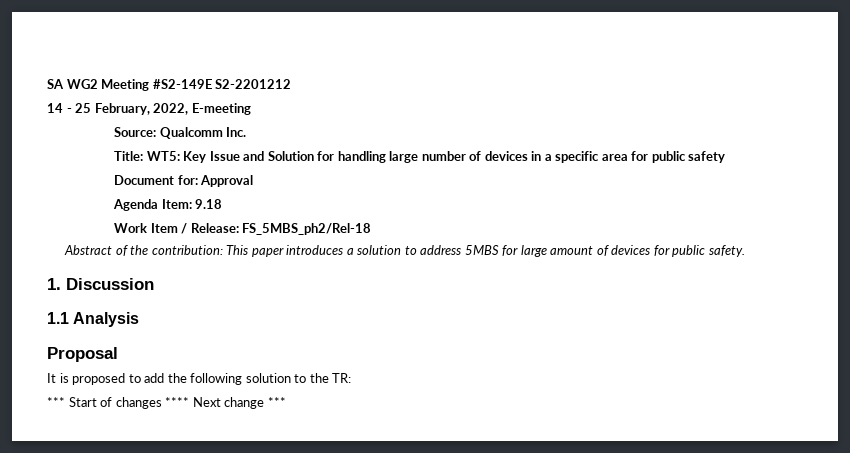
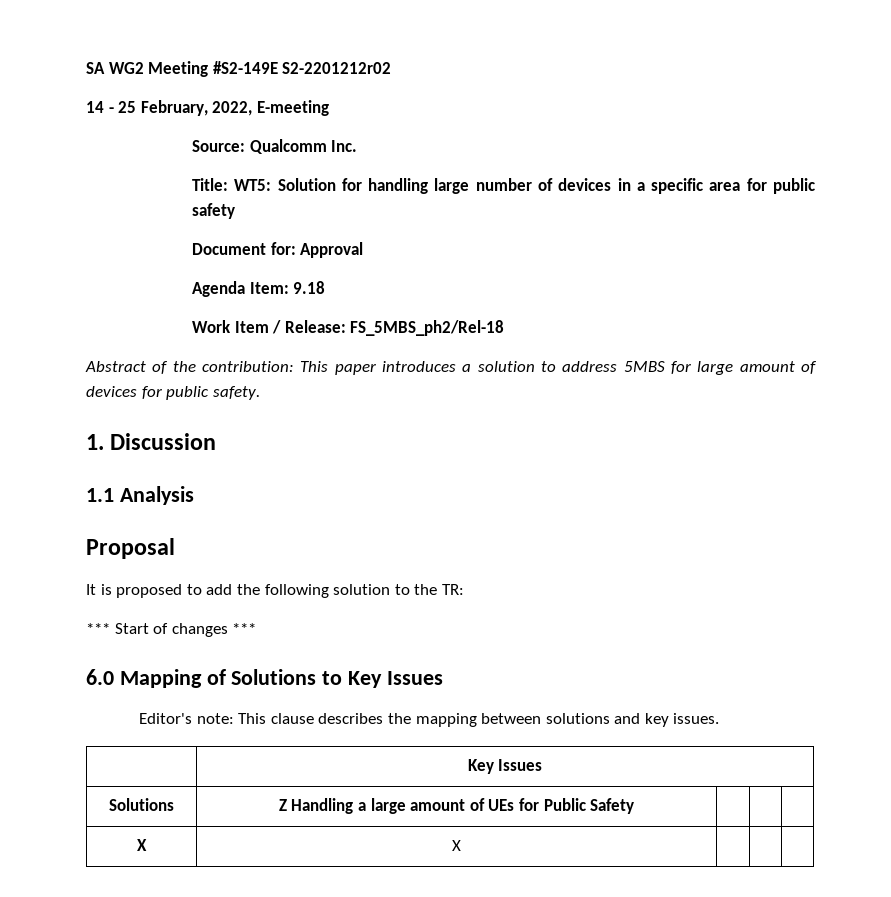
- SA WG2 Meeting #S2-149E S2-2201212
+ SA WG2 Meeting #S2-149E S2-2201212r02
- Title: WT5: Key Issue and Solution for handling large number of devices in a specific area for public safety
+ Title: WT5: Solution for handling large number of devices in a specific area for public safety
- *** Start of changes **** Next change ***
+ *** Start of changes ***
+ 6.0 Mapping of Solutions to Key Issues
+ Editor's note: This clause describes the mapping between solutions and key issues.
+ | Key Issues
+ Solutions | Z Handling a large amount of UEs for Public Safety | | |
+ X | X | | |

